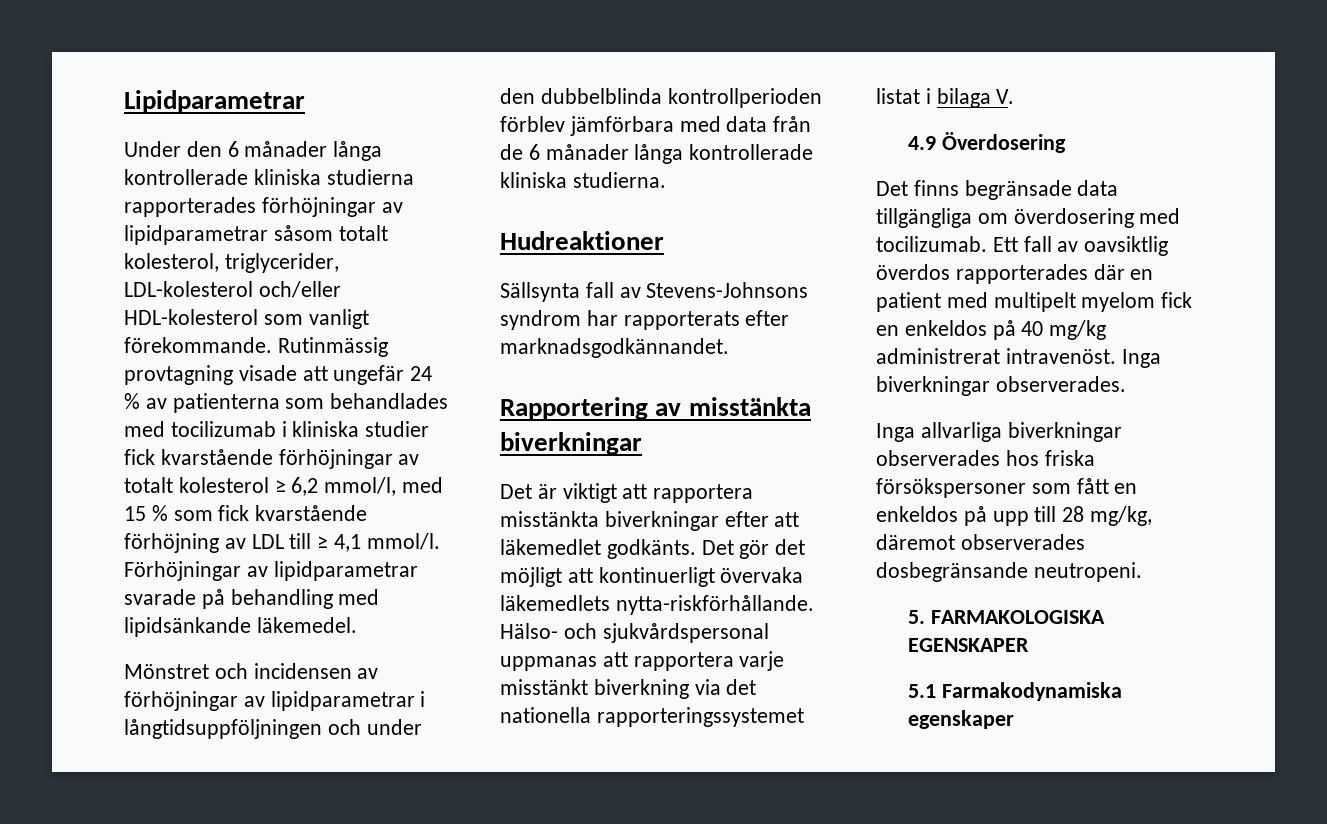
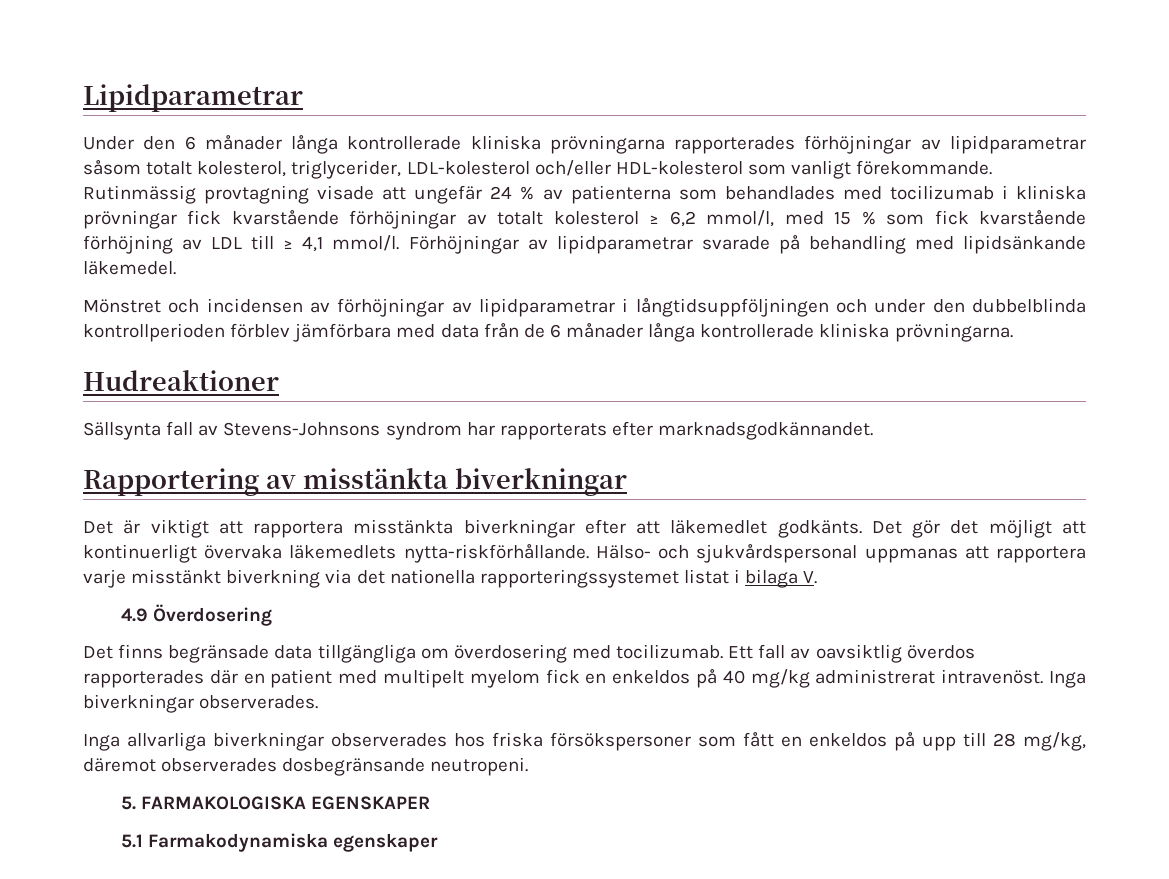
- Under den 6 månader långa kontrollerade kliniska studierna rapporterades förhöjningar av lipidparametrar såsom totalt kolesterol, triglycerider, LDL-kolesterol och/eller HDL-kolesterol som vanligt förekommande.
+ Under den 6 månader långa kontrollerade kliniska prövningarna rapporterades förhöjningar av lipidparametrar såsom totalt kolesterol, triglycerider, LDL-kolesterol och/eller HDL-kolesterol som vanligt förekommande.
- Rutinmässig provtagning visade att ungefär 24 % av patienterna som behandlades med tocilizumab i kliniska studier fick kvarstående förhöjningar av totalt kolesterol ≥ 6,2 mmol/l, med 15 % som fick kvarstående förhöjning av LDL till ≥ 4,1 mmol/l.
+ Rutinmässig provtagning visade att ungefär 24 % av patienterna som behandlades med tocilizumab i kliniska prövningar fick kvarstående förhöjningar av totalt kolesterol ≥ 6,2 mmol/l, med 15 % som fick kvarstående förhöjning av LDL till ≥ 4,1 mmol/l.
- Mönstret och incidensen av förhöjningar av lipidparametrar i långtidsuppföljningen och under den dubbelblinda kontrollperioden förblev jämförbara med data från de 6 månader långa kontrollerade kliniska studierna.
+ Mönstret och incidensen av förhöjningar av lipidparametrar i långtidsuppföljningen och under den dubbelblinda kontrollperioden förblev jämförbara med data från de 6 månader långa kontrollerade kliniska prövningarna.

